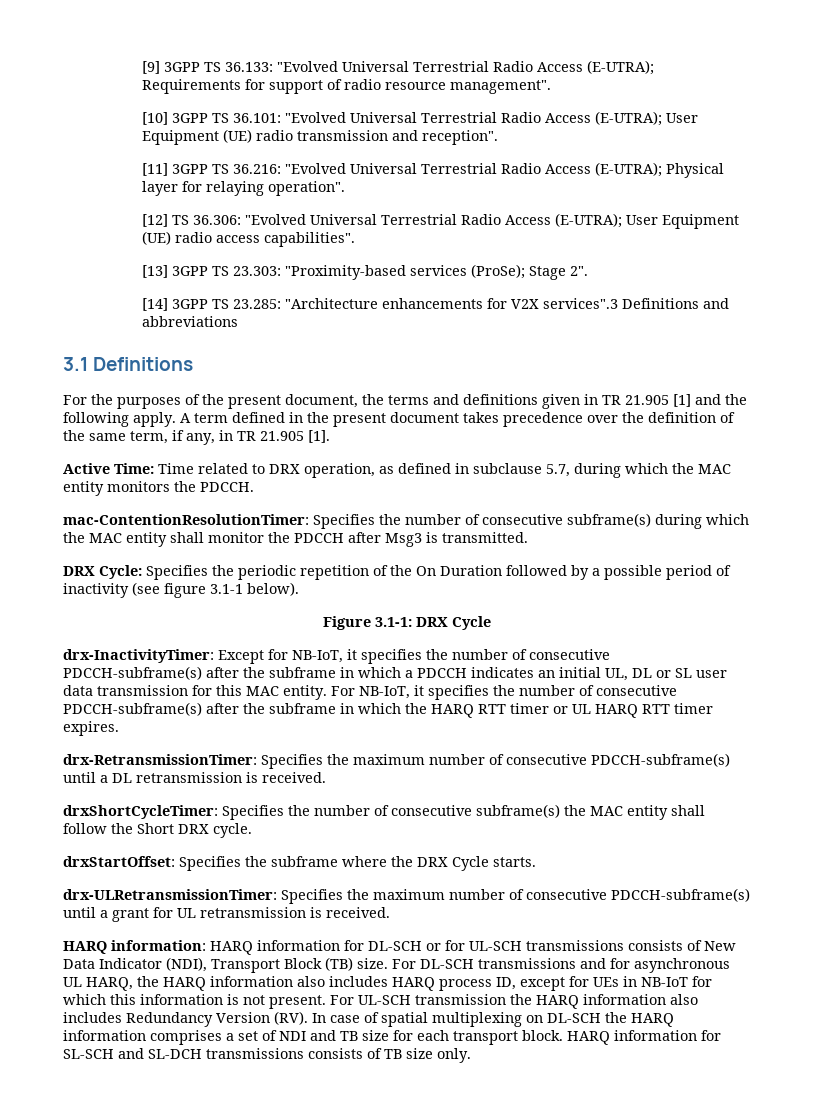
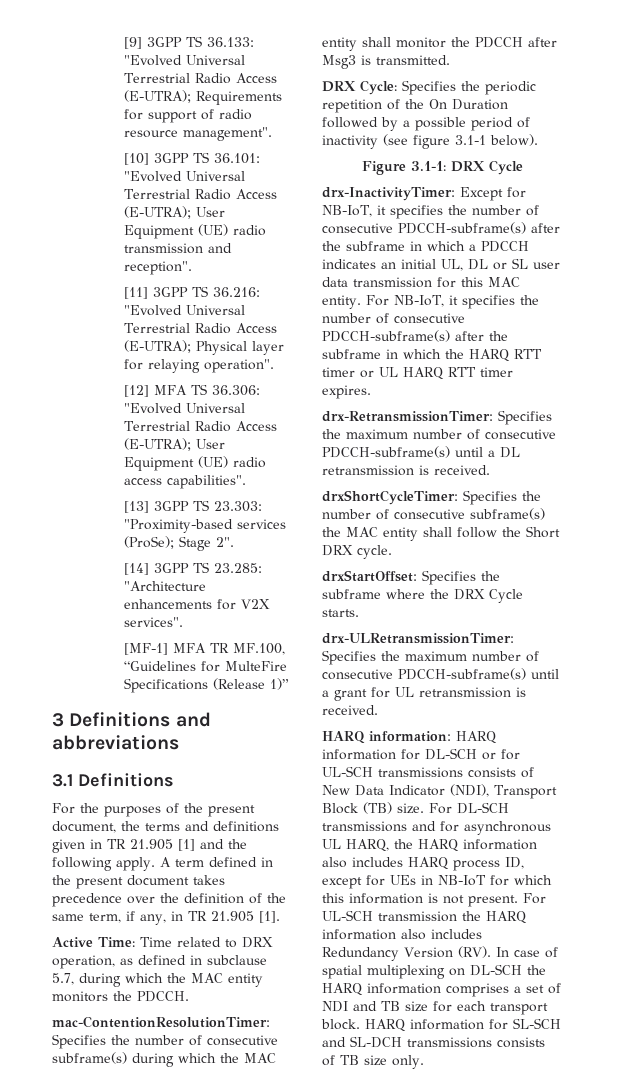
- [12] TS 36.306: "Evolved Universal Terrestrial Radio Access (E-UTRA); User Equipment (UE) radio access capabilities".
+ [12] MFA TS 36.306: "Evolved Universal Terrestrial Radio Access (E-UTRA); User Equipment (UE) radio access capabilities".
- [14] 3GPP TS 23.285: "Architecture enhancements for V2X services".3 Definitions and abbreviations
+ [14] 3GPP TS 23.285: "Architecture enhancements for V2X services".
+ [MF-1] MFA TR MF.100, “Guidelines for MulteFire Specifications (Release 1)”
+ 3 Definitions and abbreviations

